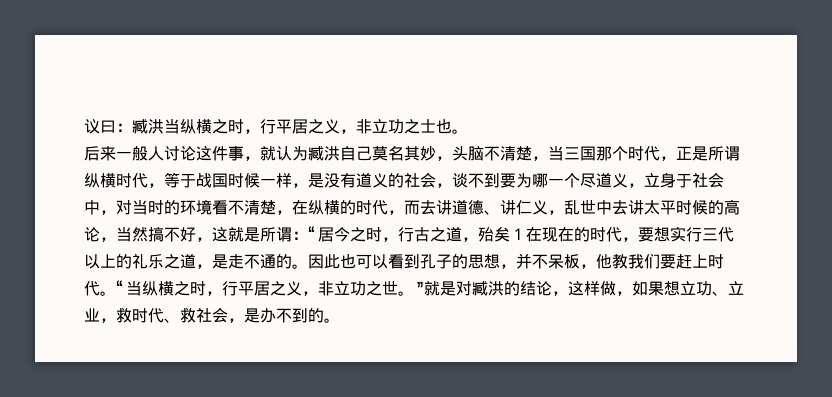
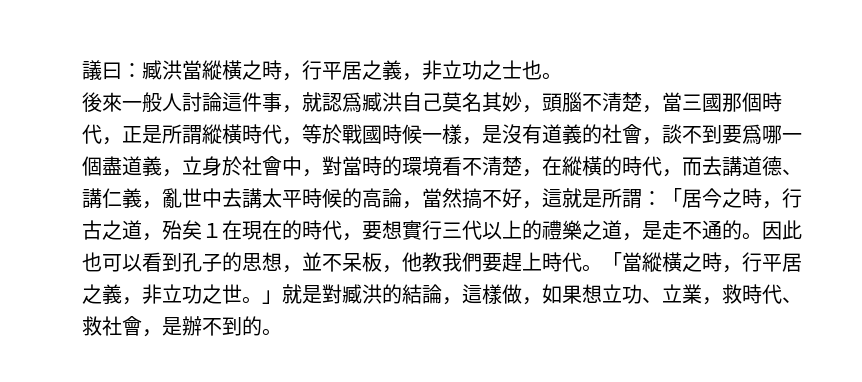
- 议曰：臧洪当纵横之时，行平居之义，非立功之士也。
+ 議曰：臧洪當縱橫之時，行平居之義，非立功之士也。
- 后来一般人讨论这件事，就认为臧洪自己莫名其妙，头脑不清楚，当三国那个时代，正是所谓纵横时代，等于战国时候一样，是没有道义的社会，谈不到要为哪一个尽道义，立身于社会中，对当时的环境看不清楚，在纵横的时代，而去讲道德、讲仁义，乱世中去讲太平时候的高论，当然搞不好，这就是所谓：“居今之时，行古之道，殆矣１在现在的时代，要想实行三代以上的礼乐之道，是走不通的。
+ 後來一般人討論這件事，就認爲臧洪自己莫名其妙，頭腦不清楚，當三國那個時代，正是所謂縱橫時代，等於戰國時候一樣，是沒有道義的社會，談不到要爲哪一個盡道義，立身於社會中，對當時的環境看不清楚，在縱橫的時代，而去講道德、講仁義，亂世中去講太平時候的高論，當然搞不好，這就是所謂：「居今之時，行古之道，殆矣１在現在的時代，要想實行三代以上的禮樂之道，是走不通的。
- 因此也可以看到孔子的思想，并不呆板，他教我们要赶上时代。“当纵横之时，行平居之义，非立功之世。”就是对臧洪的结论，这样做，如果想立功、立业，救时代、救社会，是办不到的。
+ 因此也可以看到孔子的思想，並不呆板，他教我們要趕上時代。「當縱橫之時，行平居之義，非立功之世。」就是對臧洪的結論，這樣做，如果想立功、立業，救時代、救社會，是辦不到的。

